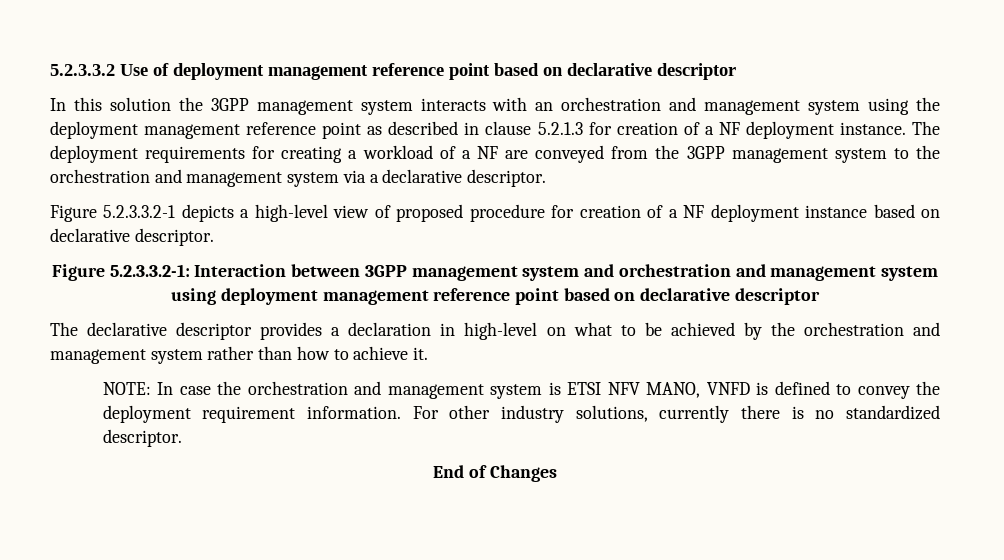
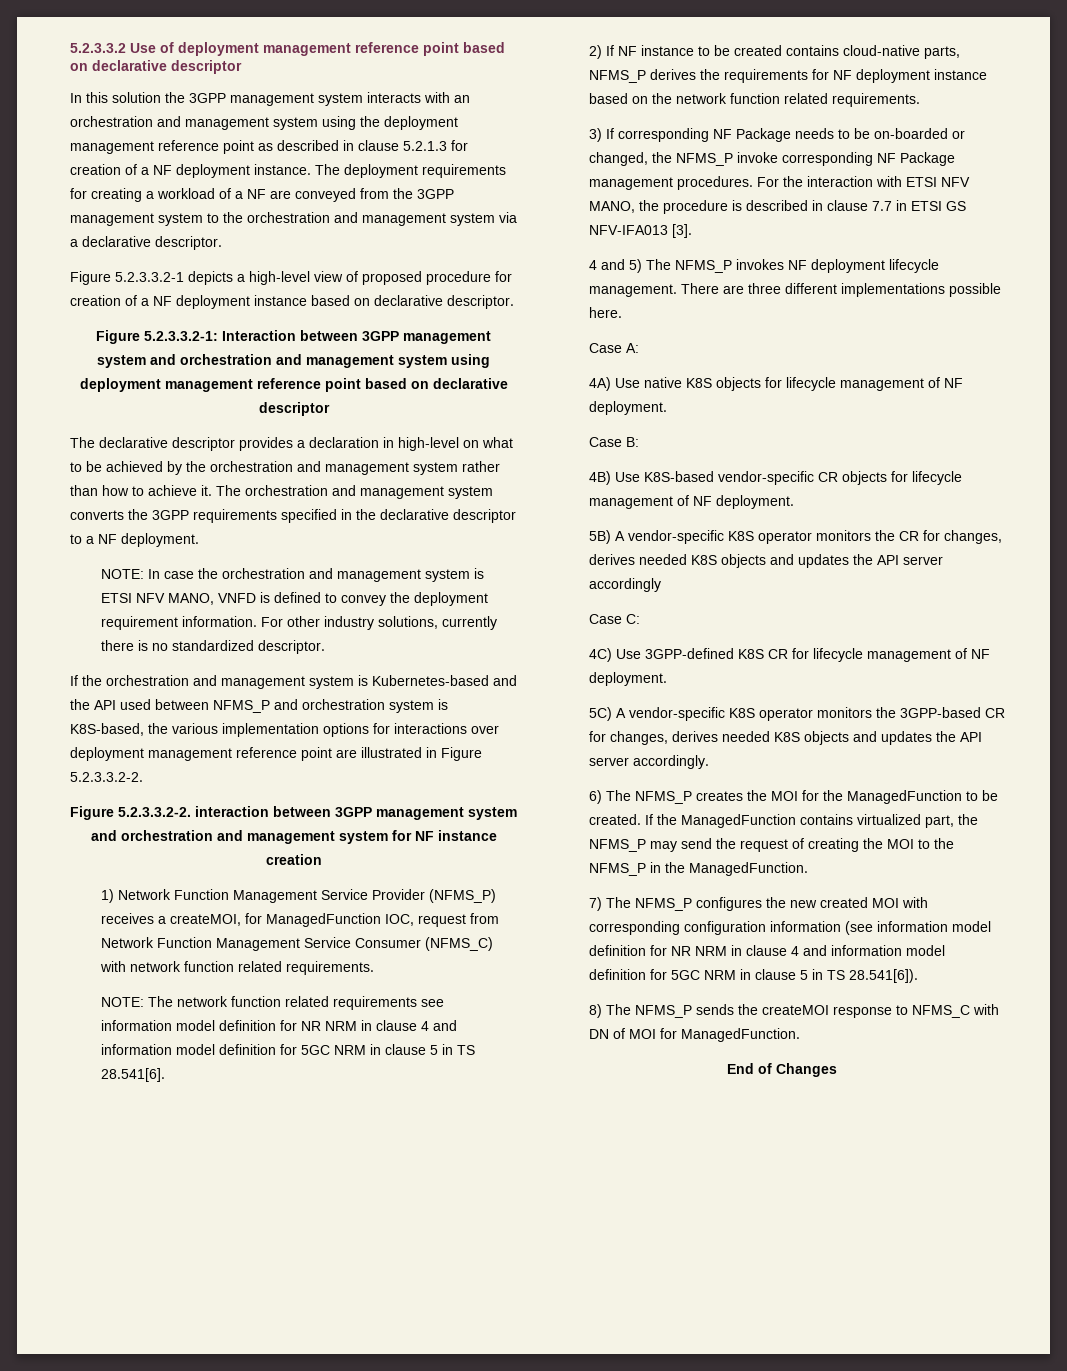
+ The orchestration and management system converts the 3GPP requirements specified in the declarative descriptor to a NF deployment.
+ If the orchestration and management system is Kubernetes-based and the API used between NFMS_P and orchestration system is K8S-based, the various implementation options for interactions over deployment management reference point are illustrated in Figure 5.2.3.3.2-2.
+ Figure 5.2.3.3.2-2. interaction between 3GPP management system and orchestration and management system for NF instance creation
+ 1) Network Function Management Service Provider (NFMS_P) receives a createMOI, for ManagedFunction IOC, request from Network Function Management Service Consumer (NFMS_C) with network function related requirements.
+ NOTE: The network function related requirements see information model definition for NR NRM in clause 4 and information model definition for 5GC NRM in clause 5 in TS 28.541[6].
+ 2) If NF instance to be created contains cloud-native parts, NFMS_P derives the requirements for NF deployment instance based on the network function related requirements.
+ 3) If corresponding NF Package needs to be on-boarded or changed, the NFMS_P invoke corresponding NF Package management procedures. For the interaction with ETSI NFV MANO, the procedure is described in clause 7.7 in ETSI GS NFV-IFA013 [3].
+ 4 and 5) The NFMS_P invokes NF deployment lifecycle management. There are three different implementations possible here.
+ Case A:
+ 4A) Use native K8S objects for lifecycle management of NF deployment.
+ Case B:
+ 4B) Use K8S-based vendor-specific CR objects for lifecycle management of NF deployment.
+ 5B) A vendor-specific K8S operator monitors the CR for changes, derives needed K8S objects and updates the API server accordingly
+ Case C:
+ 4C) Use 3GPP-defined K8S CR for lifecycle management of NF deployment.
+ 5C) A vendor-specific K8S operator monitors the 3GPP-based CR for changes, derives needed K8S objects and updates the API server accordingly.
+ 6) The NFMS_P creates the MOI for the ManagedFunction to be created. If the ManagedFunction contains virtualized part, the NFMS_P may send the request of creating the MOI to the NFMS_P in the ManagedFunction.
+ 7) The NFMS_P configures the new created MOI with corresponding configuration information (see information model definition for NR NRM in clause 4 and information model definition for 5GC NRM in clause 5 in TS 28.541[6]).
+ 8) The NFMS_P sends the createMOI response to NFMS_C with DN of MOI for ManagedFunction.

